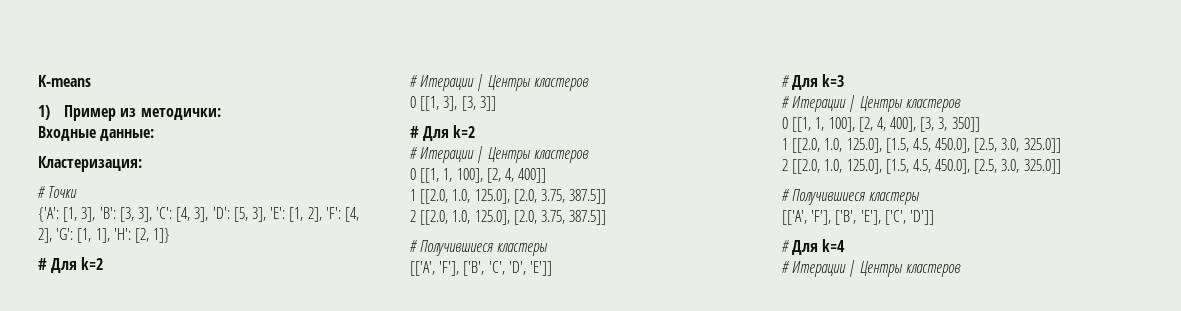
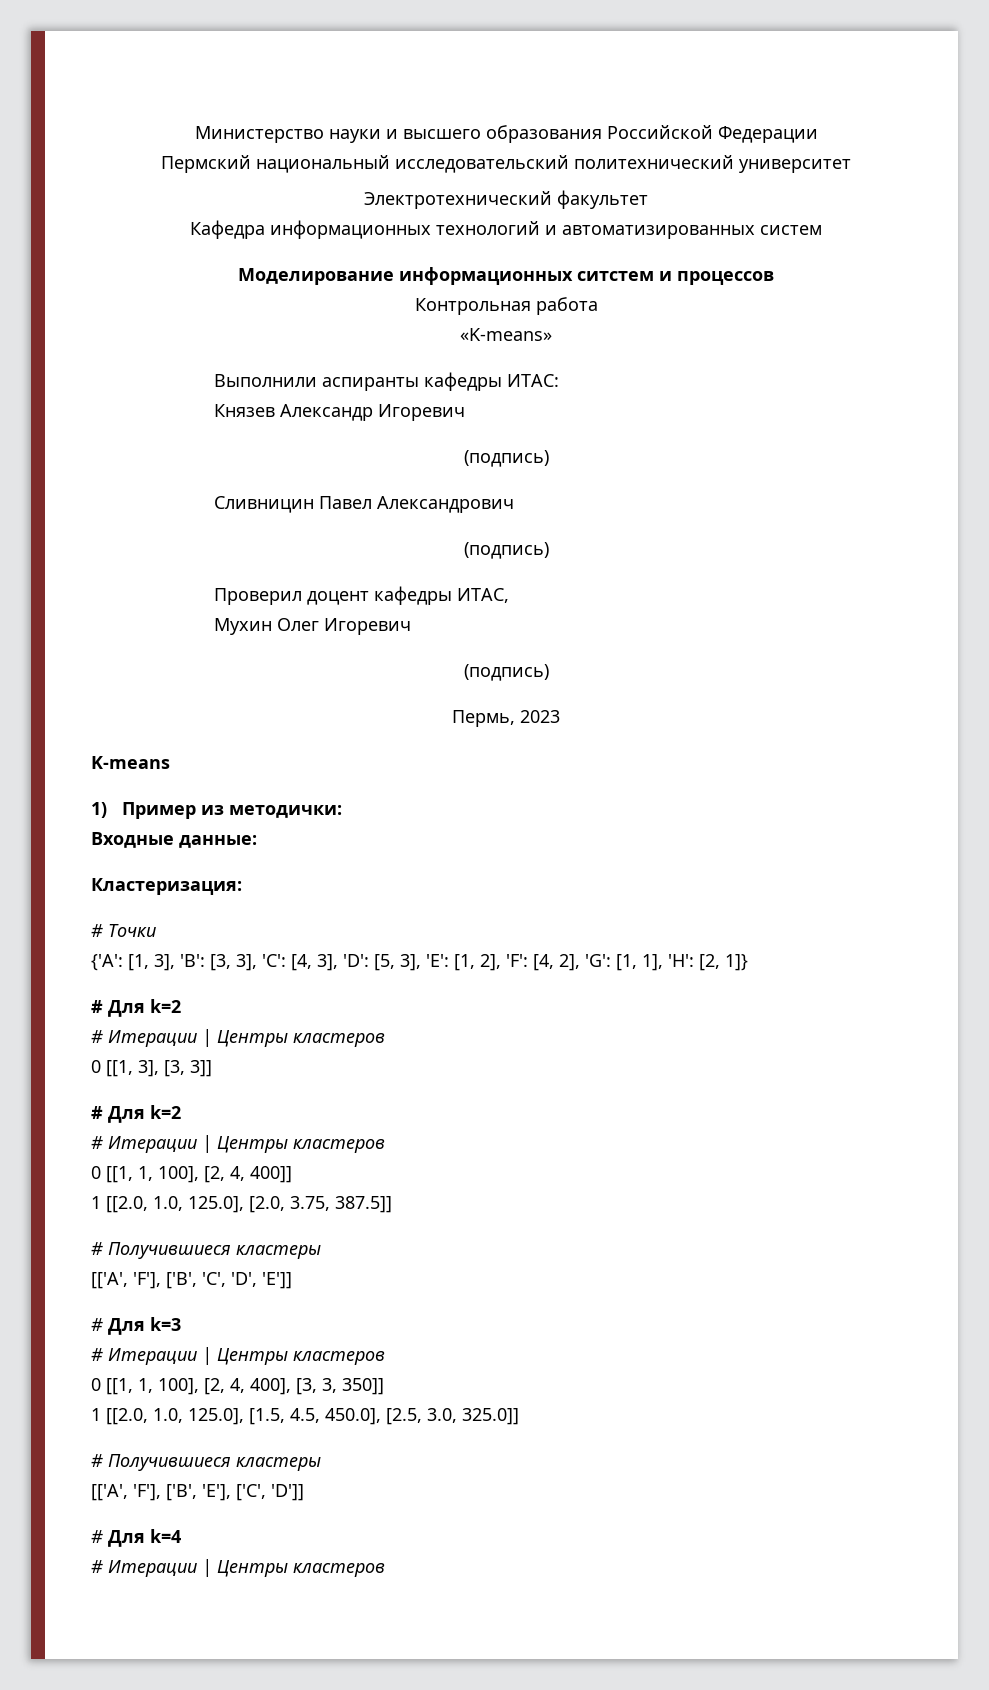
+ Министерство науки и высшего образования Российской Федерации
+ Пермский национальный исследовательский политехнический университет
+ Электротехнический факультет
+ Кафедра информационных технологий и автоматизированных систем
+ Моделирование информационных ситстем и процессов
+ Контрольная работа
+ «K-means»
+ Выполнили аспиранты кафедры ИТАС:
+ Князев Александр Игоревич
+ (подпись)
+ Сливницин Павел Александрович
+ (подпись)
+ Проверил доцент кафедры ИТАС,
+ Мухин Олег Игоревич
+ (подпись)
+ Пермь, 2023
- 2 [[2.0, 1.0, 125.0], [2.0, 3.75, 387.5]]
- 2 [[2.0, 1.0, 125.0], [1.5, 4.5, 450.0], [2.5, 3.0, 325.0]]

